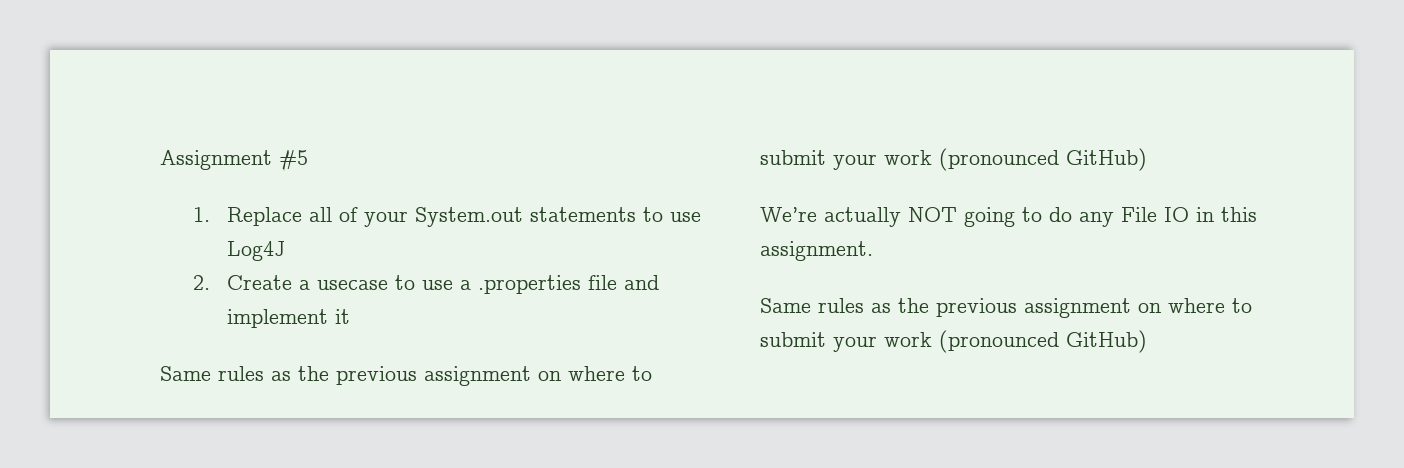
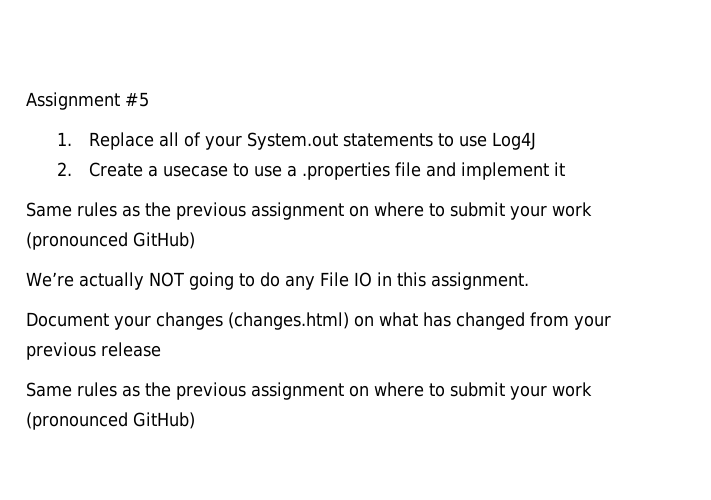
+ Document your changes (changes.html) on what has changed from your previous release

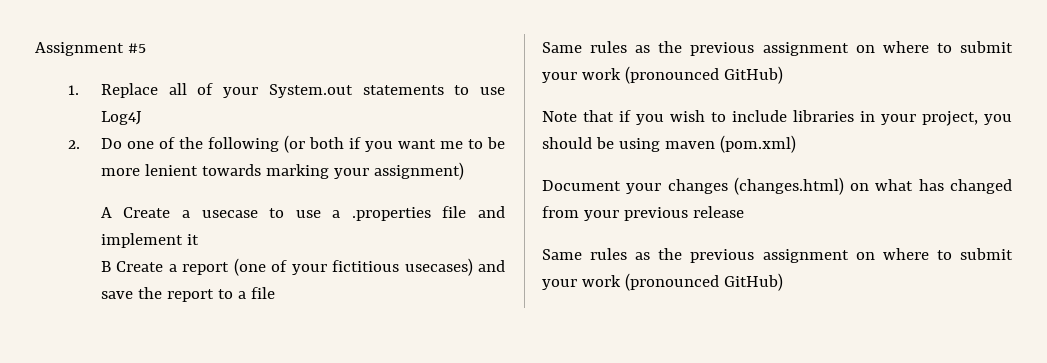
- 2. Create a usecase to use a .properties file and implement it
+ 2. Do one of the following (or both if you want me to be more lenient towards marking your assignment)
+ A Create a usecase to use a .properties file and implement it
+ B Create a report (one of your fictitious usecases) and save the report to a file
- We’re actually NOT going to do any File IO in this assignment.
+ Note that if you wish to include libraries in your project, you should be using maven (pom.xml)

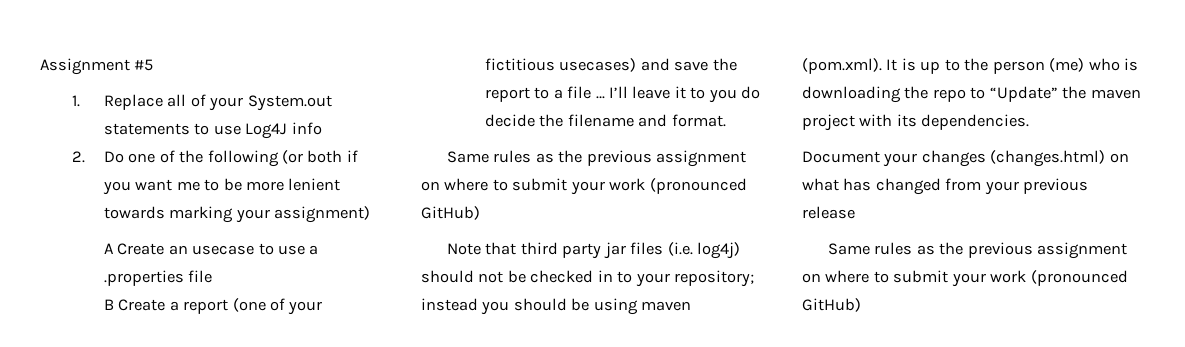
- 1. Replace all of your System.out statements to use Log4J
+ 1. Replace all of your System.out statements to use Log4J info
- A Create a usecase to use a .properties file and implement it
+ A Create an usecase to use a .properties file
- B Create a report (one of your fictitious usecases) and save the report to a file
+ B Create a report (one of your fictitious usecases) and save the report to a file … I’ll leave it to you do decide the filename and format.
- Note that if you wish to include libraries in your project, you should be using maven (pom.xml)
+ Note that third party jar files (i.e. log4j) should not be checked in to your repository; instead you should be using maven (pom.xml). It is up to the person (me) who is downloading the repo to “Update” the maven project with its dependencies.

